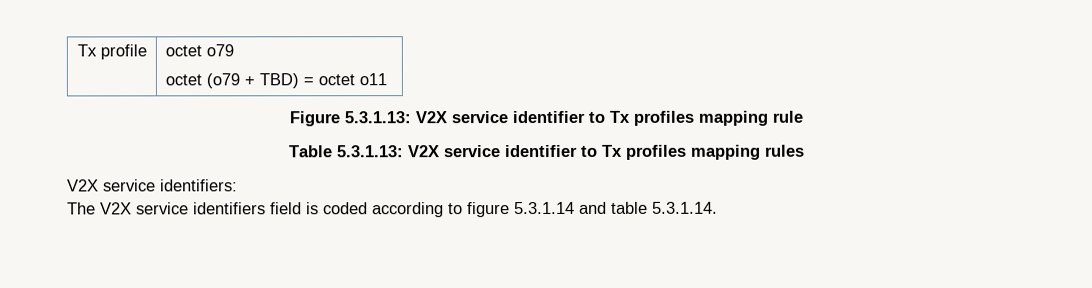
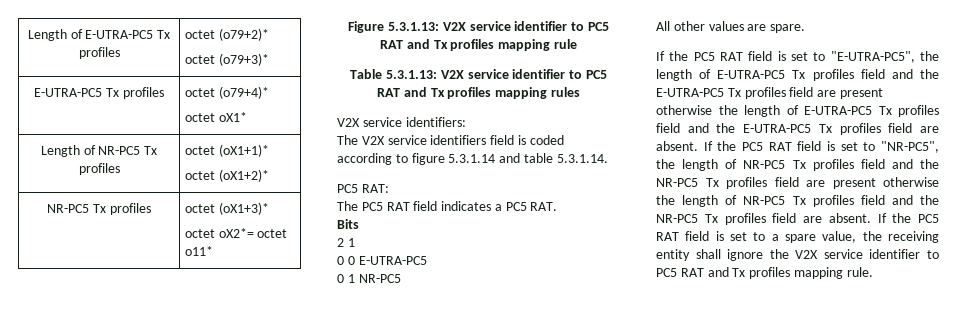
- Tx profile | octet o79
- octet (o79 + TBD) = octet o11
+ Length of E-UTRA-PC5 Tx profiles | octet (o79+2)*
+ octet (o79+3)*
+ E-UTRA-PC5 Tx profiles | octet (o79+4)*
+ octet oX1*
+ Length of NR-PC5 Tx profiles | octet (oX1+1)*
+ octet (oX1+2)*
+ NR-PC5 Tx profiles | octet (oX1+3)*
+ octet oX2*= octet o11*
- Figure 5.3.1.13: V2X service identifier to Tx profiles mapping rule
+ Figure 5.3.1.13: V2X service identifier to PC5 RAT and Tx profiles mapping rule
- Table 5.3.1.13: V2X service identifier to Tx profiles mapping rules
+ Table 5.3.1.13: V2X service identifier to PC5 RAT and Tx profiles mapping rules
+ PC5 RAT:
+ The PC5 RAT field indicates a PC5 RAT.
+ Bits
+ 2 1
+ 0 0 E-UTRA-PC5
+ 0 1 NR-PC5
+ All other values are spare.
+ If the PC5 RAT field is set to "E-UTRA-PC5", the length of E-UTRA-PC5 Tx profiles field and the E-UTRA-PC5 Tx profiles field are present otherwise the length of E-UTRA-PC5 Tx profiles field and the E-UTRA-PC5 Tx profiles field are absent. If the PC5 RAT field is set to "NR-PC5", the length of NR-PC5 Tx profiles field and the NR-PC5 Tx profiles field are present otherwise the length of NR-PC5 Tx profiles field and the NR-PC5 Tx profiles field are absent. If the PC5 RAT field is set to a spare value, the receiving entity shall ignore the V2X service identifier to PC5 RAT and Tx profiles mapping rule.

